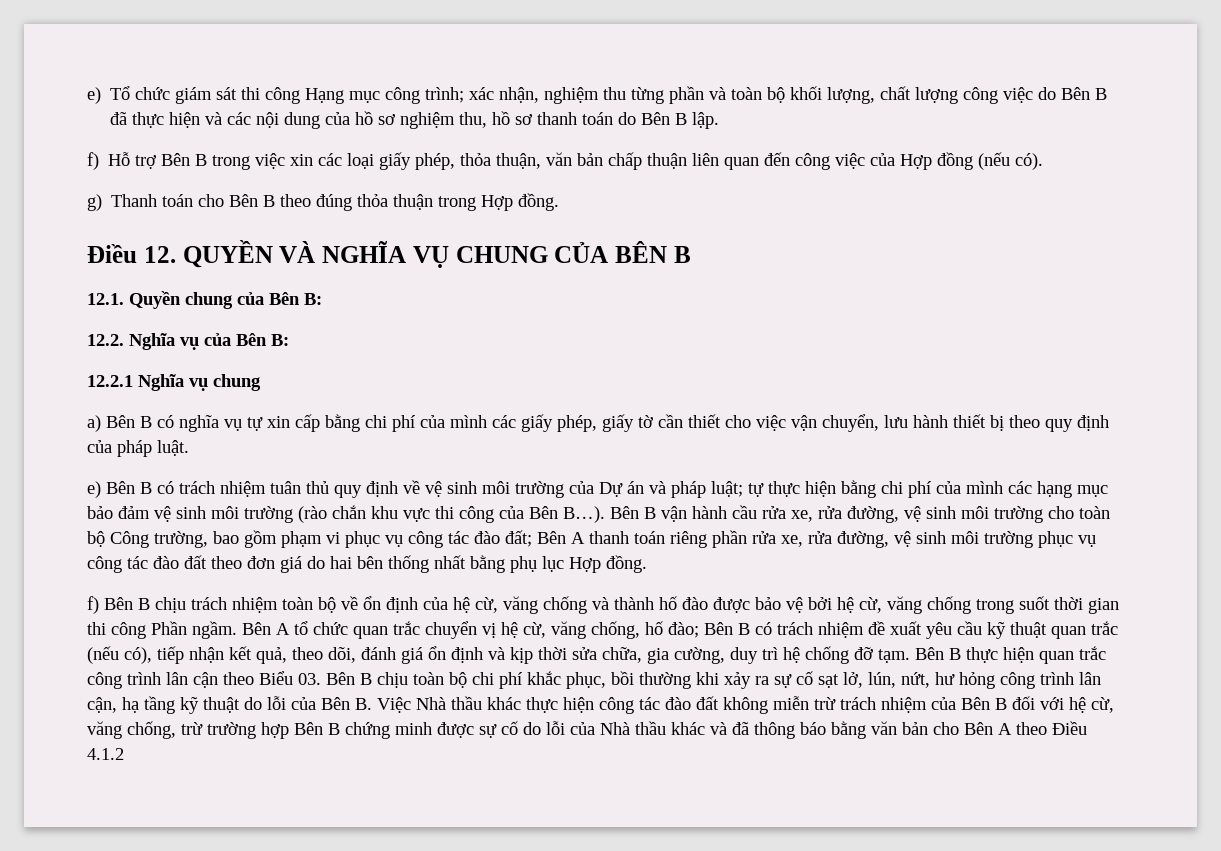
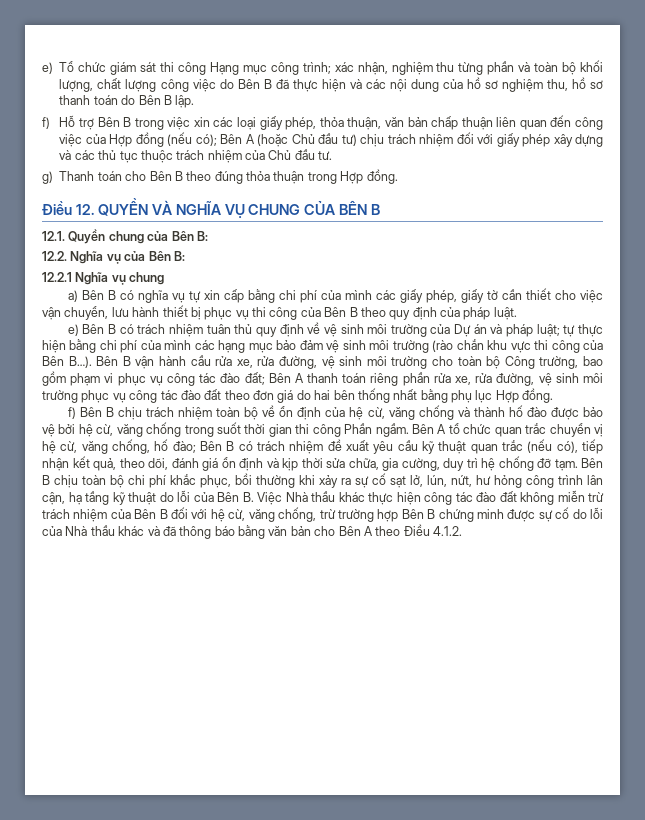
- f) Hỗ trợ Bên B trong việc xin các loại giấy phép, thỏa thuận, văn bản chấp thuận liên quan đến công việc của Hợp đồng (nếu có).
+ f) Hỗ trợ Bên B trong việc xin các loại giấy phép, thỏa thuận, văn bản chấp thuận liên quan đến công việc của Hợp đồng (nếu có); Bên A (hoặc Chủ đầu tư) chịu trách nhiệm đối với giấy phép xây dựng và các thủ tục thuộc trách nhiệm của Chủ đầu tư.
- a) Bên B có nghĩa vụ tự xin cấp bằng chi phí của mình các giấy phép, giấy tờ cần thiết cho việc vận chuyển, lưu hành thiết bị theo quy định của pháp luật.
+ a) Bên B có nghĩa vụ tự xin cấp bằng chi phí của mình các giấy phép, giấy tờ cần thiết cho việc vận chuyển, lưu hành thiết bị phục vụ thi công của Bên B theo quy định của pháp luật.
- Bên B thực hiện quan trắc công trình lân cận theo Biểu 03. Bên B chịu toàn bộ chi phí khắc phục, bồi thường khi xảy ra sự cố sạt lở, lún, nứt, hư hỏng công trình lân cận, hạ tầng kỹ thuật do lỗi của Bên B. Việc Nhà thầu khác thực hiện công tác đào đất không miễn trừ trách nhiệm của Bên B đối với hệ cừ, văng chống, trừ trường hợp Bên B chứng minh được sự cố do lỗi của Nhà thầu khác và đã thông báo bằng văn bản cho Bên A theo Điều 4.1.2
+ Bên B chịu toàn bộ chi phí khắc phục, bồi thường khi xảy ra sự cố sạt lở, lún, nứt, hư hỏng công trình lân cận, hạ tầng kỹ thuật do lỗi của Bên B. Việc Nhà thầu khác thực hiện công tác đào đất không miễn trừ trách nhiệm của Bên B đối với hệ cừ, văng chống, trừ trường hợp Bên B chứng minh được sự cố do lỗi của Nhà thầu khác và đã thông báo bằng văn bản cho Bên A theo Điều 4.1.2.

